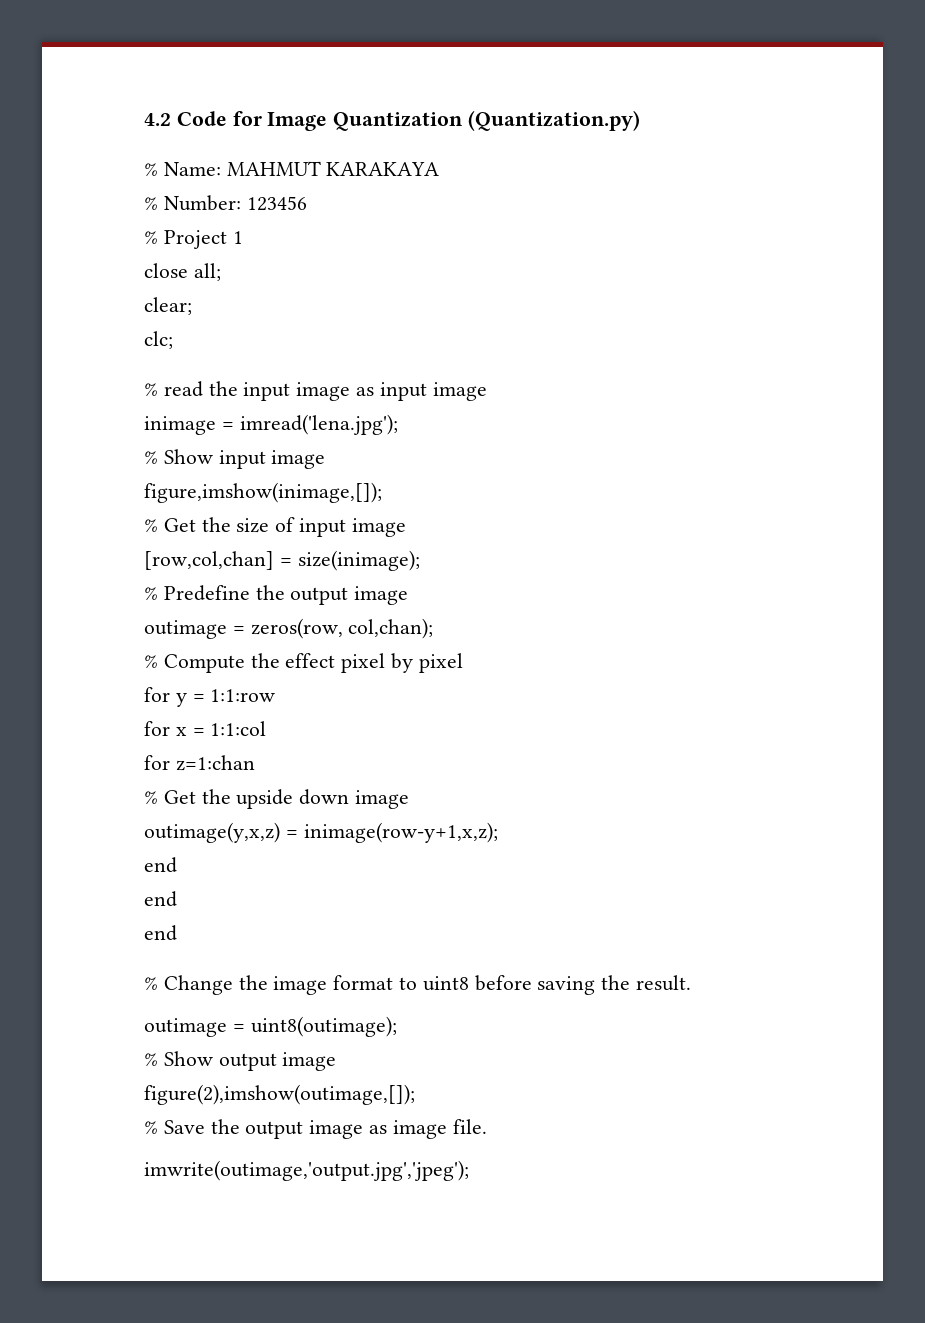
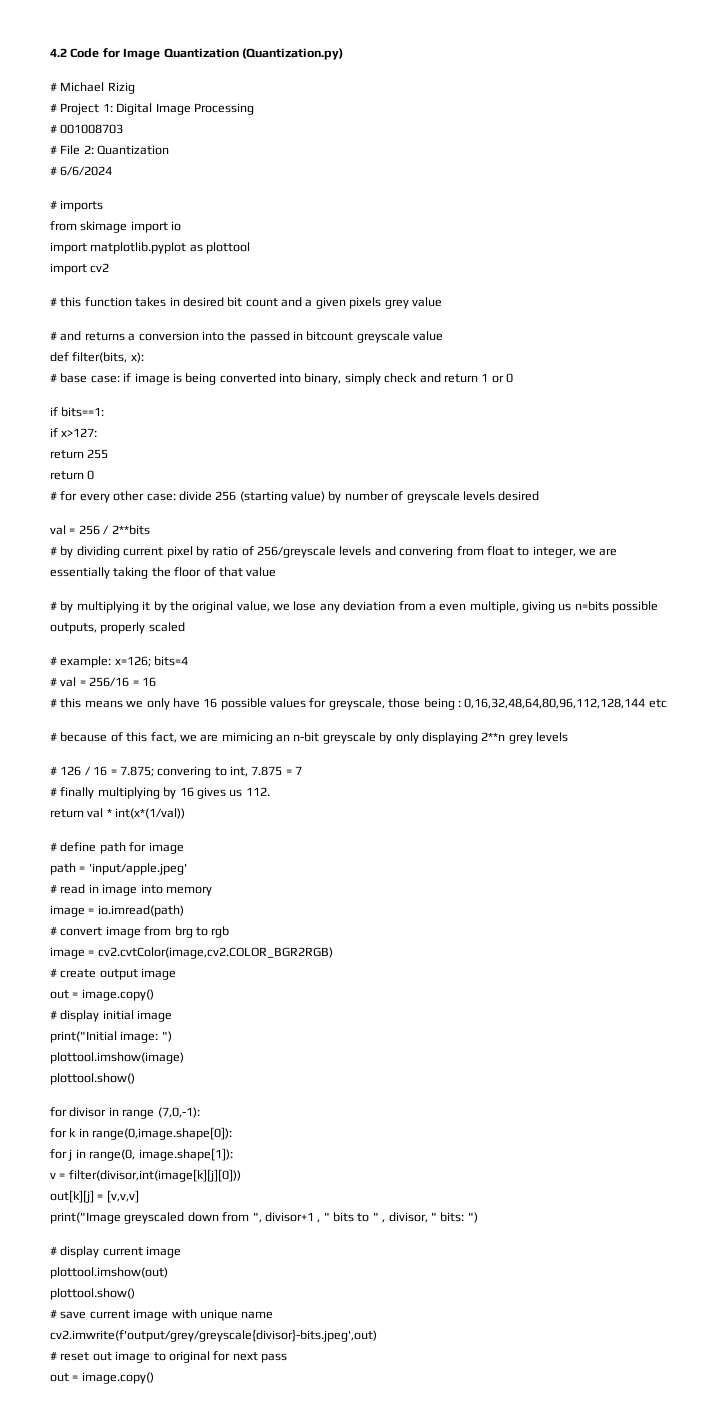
- % Name: MAHMUT KARAKAYA
- % Number: 123456
- % Project 1
- close all;
- clear;
- clc;
- % read the input image as input image
- inimage = imread('lena.jpg');
- % Show input image
- figure,imshow(inimage,[]);
- % Get the size of input image
- [row,col,chan] = size(inimage);
- % Predefine the output image
- outimage = zeros(row, col,chan);
- % Compute the effect pixel by pixel
- for y = 1:1:row
- for x = 1:1:col
- for z=1:chan
- % Get the upside down image
- outimage(y,x,z) = inimage(row-y+1,x,z);
- end
- end
- end
- % Change the image format to uint8 before saving the result.
- outimage = uint8(outimage);
- % Show output image
- figure(2),imshow(outimage,[]);
- % Save the output image as image file.
- imwrite(outimage,'output.jpg','jpeg');
+ # Michael Rizig
+ # Project 1: Digital Image Processing
+ # 001008703
+ # File 2: Quantization
+ # 6/6/2024
+ # imports
+ from skimage import io
+ import matplotlib.pyplot as plottool
+ import cv2
+ # this function takes in desired bit count and a given pixels grey value
+ # and returns a conversion into the passed in bitcount greyscale value
+ def filter(bits, x):
+ # base case: if image is being converted into binary, simply check and return 1 or 0
+ if bits==1:
+ if x>127:
+ return 255
+ return 0
+ # for every other case: divide 256 (starting value) by number of greyscale levels desired
+ val = 256 / 2**bits
+ # by dividing current pixel by ratio of 256/greyscale levels and convering from float to integer, we are essentially taking the floor of that value
+ # by multiplying it by the original value, we lose any deviation from a even multiple, giving us n=bits possible outputs, properly scaled
+ # example: x=126; bits=4
+ # val = 256/16 = 16
+ # this means we only have 16 possible values for greyscale, those being : 0,16,32,48,64,80,96,112,128,144 etc
+ # because of this fact, we are mimicing an n-bit greyscale by only displaying 2**n grey levels
+ # 126 / 16 = 7.875; convering to int, 7.875 = 7
+ # finally multiplying by 16 gives us 112.
+ return val * int(x*(1/val))
+ # define path for image
+ path = 'input/apple.jpeg'
+ # read in image into memory
+ image = io.imread(path)
+ # convert image from brg to rgb
+ image = cv2.cvtColor(image,cv2.COLOR_BGR2RGB)
+ # create output image
+ out = image.copy()
+ # display initial image
+ print("Initial image: ")
+ plottool.imshow(image)
+ plottool.show()
+ for divisor in range (7,0,-1):
+ for k in range(0,image.shape[0]):
+ for j in range(0, image.shape[1]):
+ v = filter(divisor,int(image[k][j][0]))
+ out[k][j] = [v,v,v]
+ print("Image greyscaled down from ", divisor+1 , " bits to " , divisor, " bits: ")
+ # display current image
+ plottool.imshow(out)
+ plottool.show()
+ # save current image with unique name
+ cv2.imwrite(f'output/grey/greyscale{divisor}-bits.jpeg',out)
+ # reset out image to original for next pass
+ out = image.copy()

